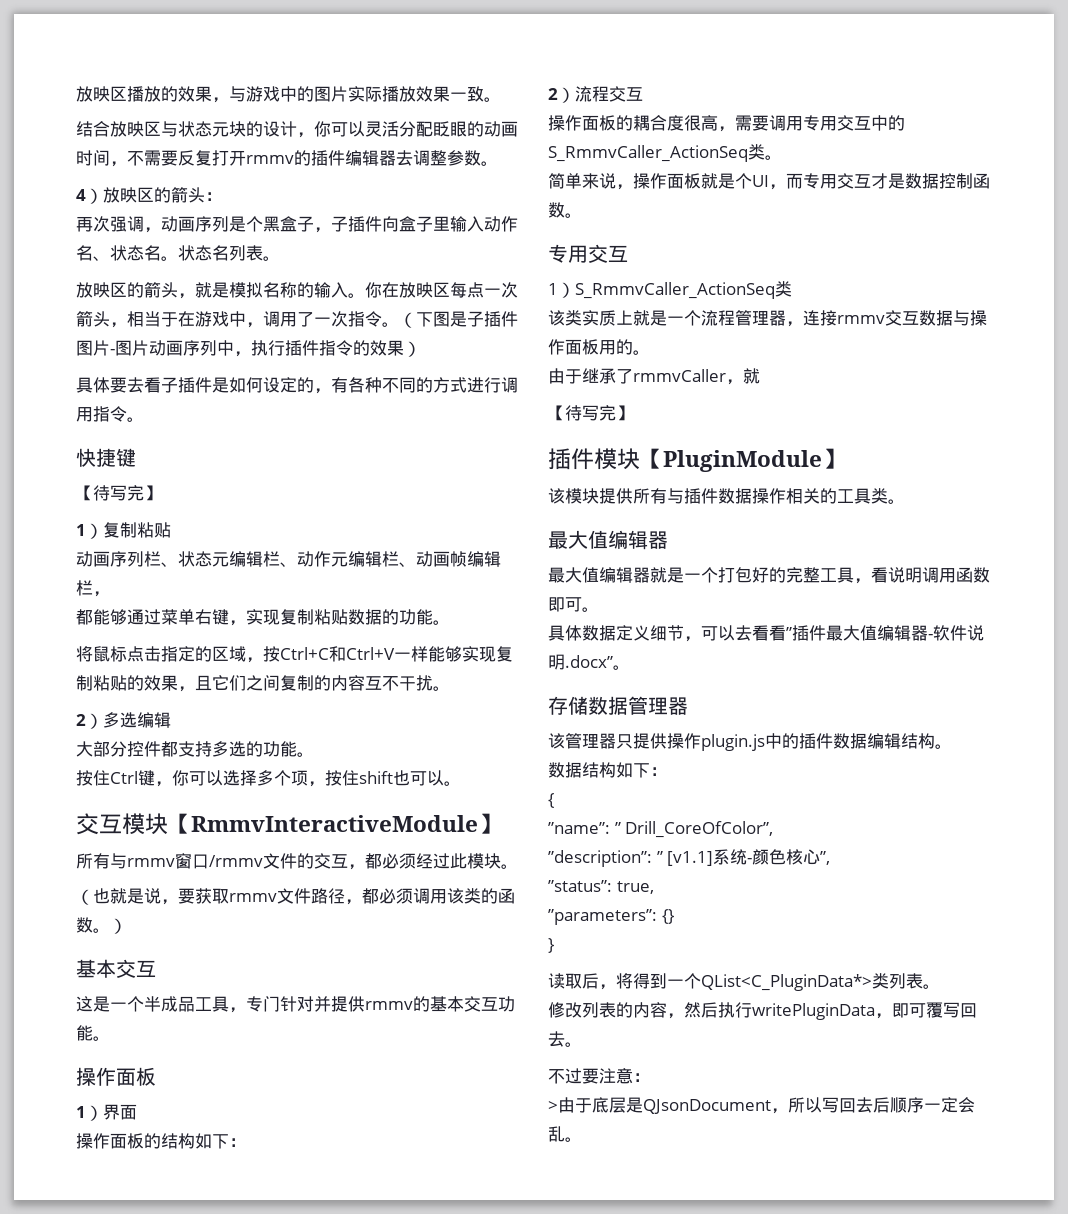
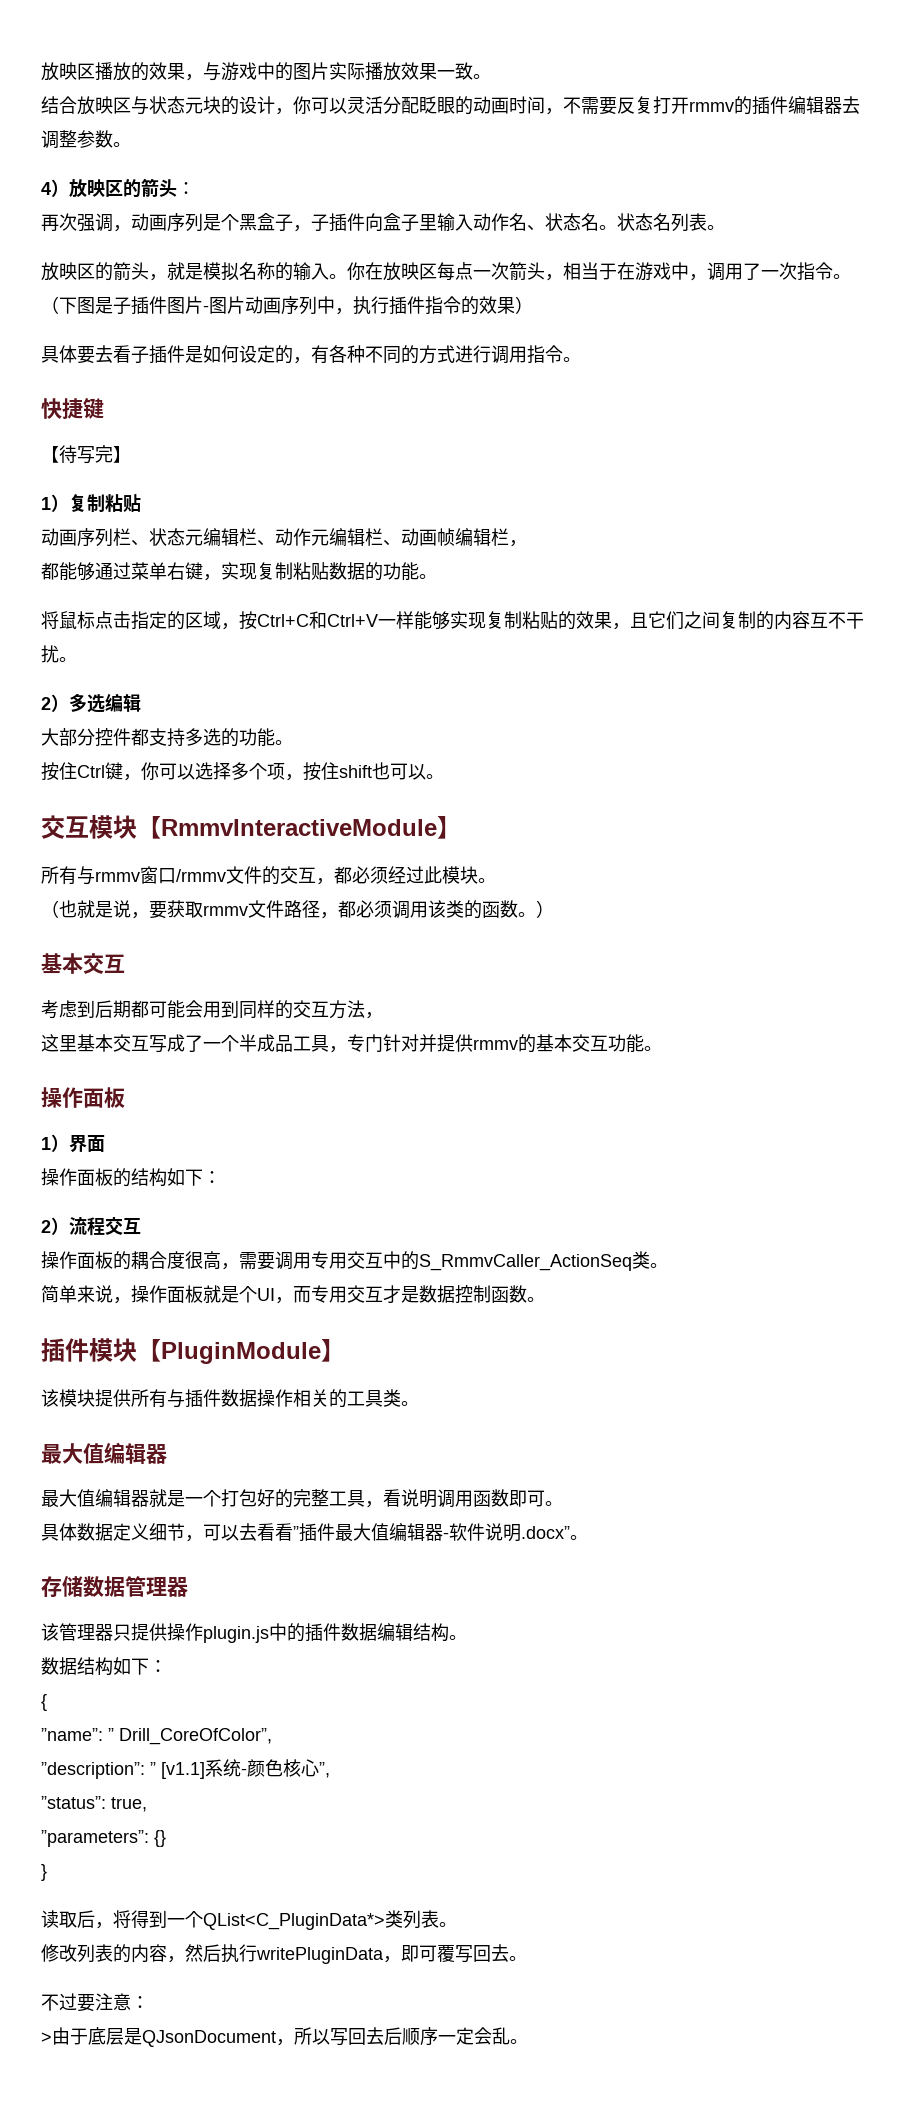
- 这是一个半成品工具，专门针对并提供rmmv的基本交互功能。
+ 考虑到后期都可能会用到同样的交互方法，
+ 这里基本交互写成了一个半成品工具，专门针对并提供rmmv的基本交互功能。
  简单来说，操作面板就是个UI，而专用交互才是数据控制函数。
- 专用交互
- 1）S_RmmvCaller_ActionSeq类
- 该类实质上就是一个流程管理器，连接rmmv交互数据与操作面板用的。
- 由于继承了rmmvCaller，就
- 【待写完】

